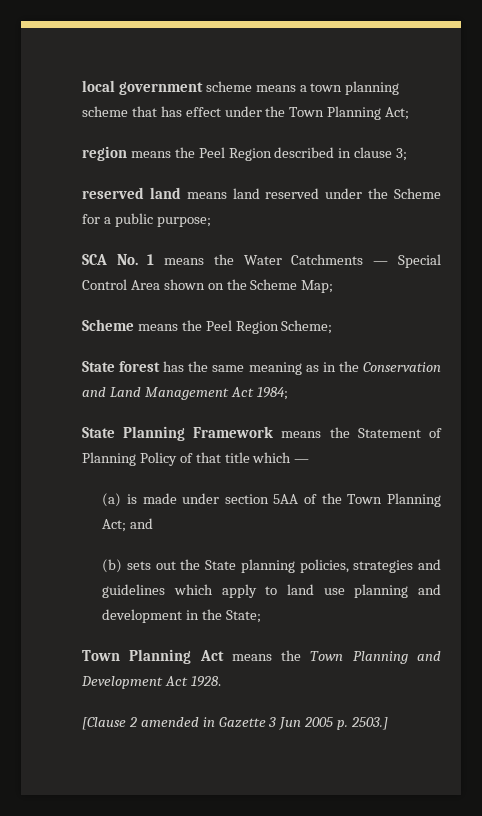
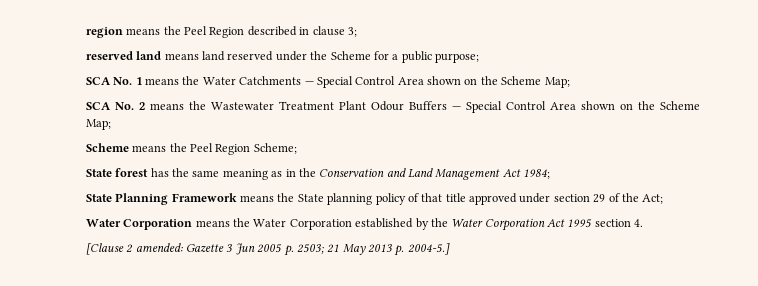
- local government scheme means a town planning scheme that has effect under the Town Planning Act;
+ SCA No. 2 means the Wastewater Treatment Plant Odour Buffers — Special Control Area shown on the Scheme Map;
- State Planning Framework means the Statement of Planning Policy of that title which —
- (a) is made under section 5AA of the Town Planning Act; and
- (b) sets out the State planning policies, strategies and guidelines which apply to land use planning and development in the State;
- Town Planning Act means the Town Planning and Development Act 1928.
+ State Planning Framework means the State planning policy of that title approved under section 29 of the Act;
+ Water Corporation means the Water Corporation established by the Water Corporation Act 1995 section 4.
- [Clause 2 amended in Gazette 3 Jun 2005 p. 2503.]
+ [Clause 2 amended: Gazette 3 Jun 2005 p. 2503; 21 May 2013 p. 2004-5.]

